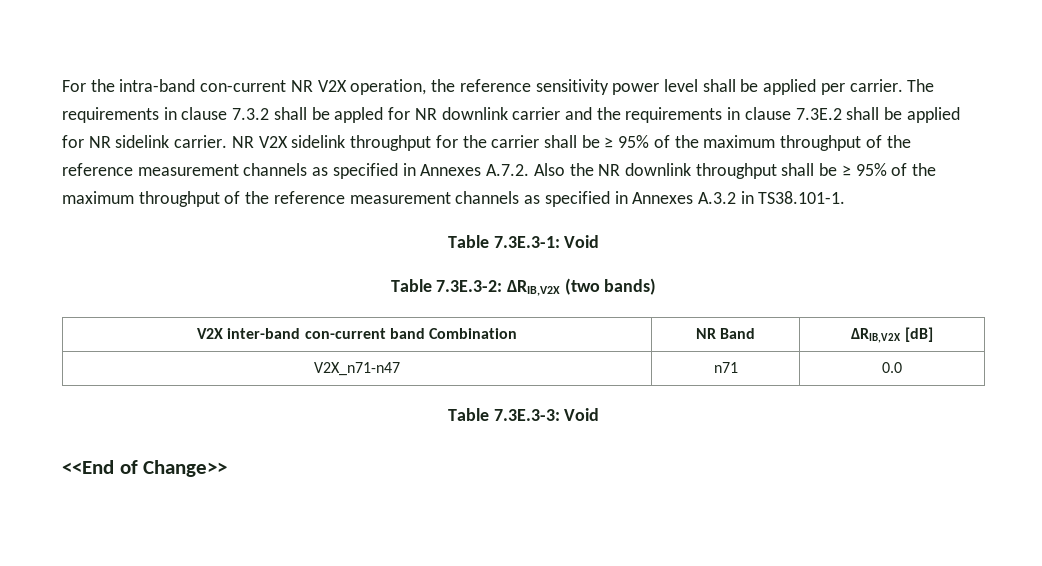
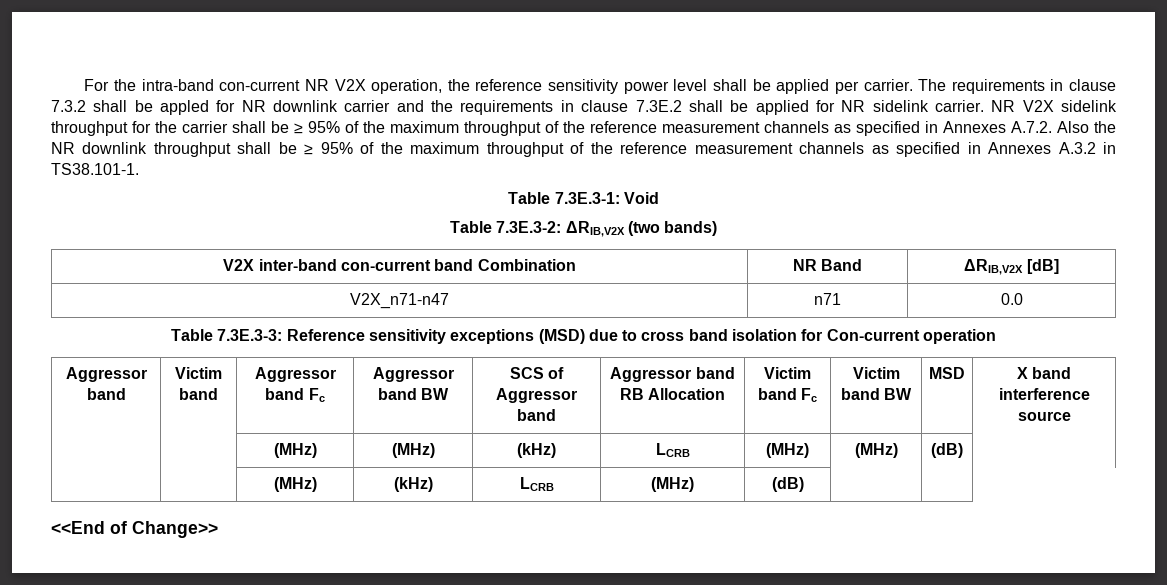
- Table 7.3E.3-3: Void
+ Table 7.3E.3-3: Reference sensitivity exceptions (MSD) due to cross band isolation for Con-current operation
+ Aggressor band | Victim band | Aggressor band Fc | Aggressor band BW | SCS of Aggressor band | Aggressor band RB Allocation | Victim band Fc | Victim band BW | MSD | X band interference source
+ | | (MHz) | (MHz) | (kHz) | LCRB | (MHz) | (MHz) | (dB) |
+ | | (MHz) | (kHz) | LCRB | (MHz) | (dB) | |

